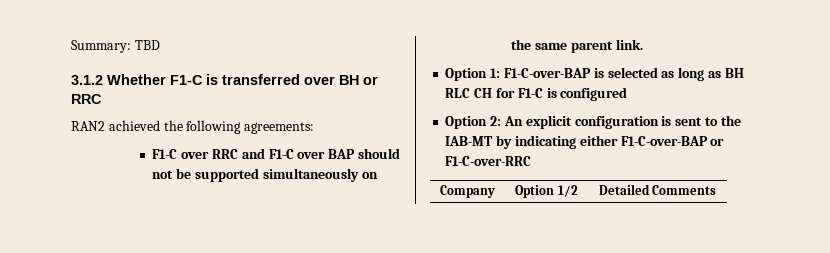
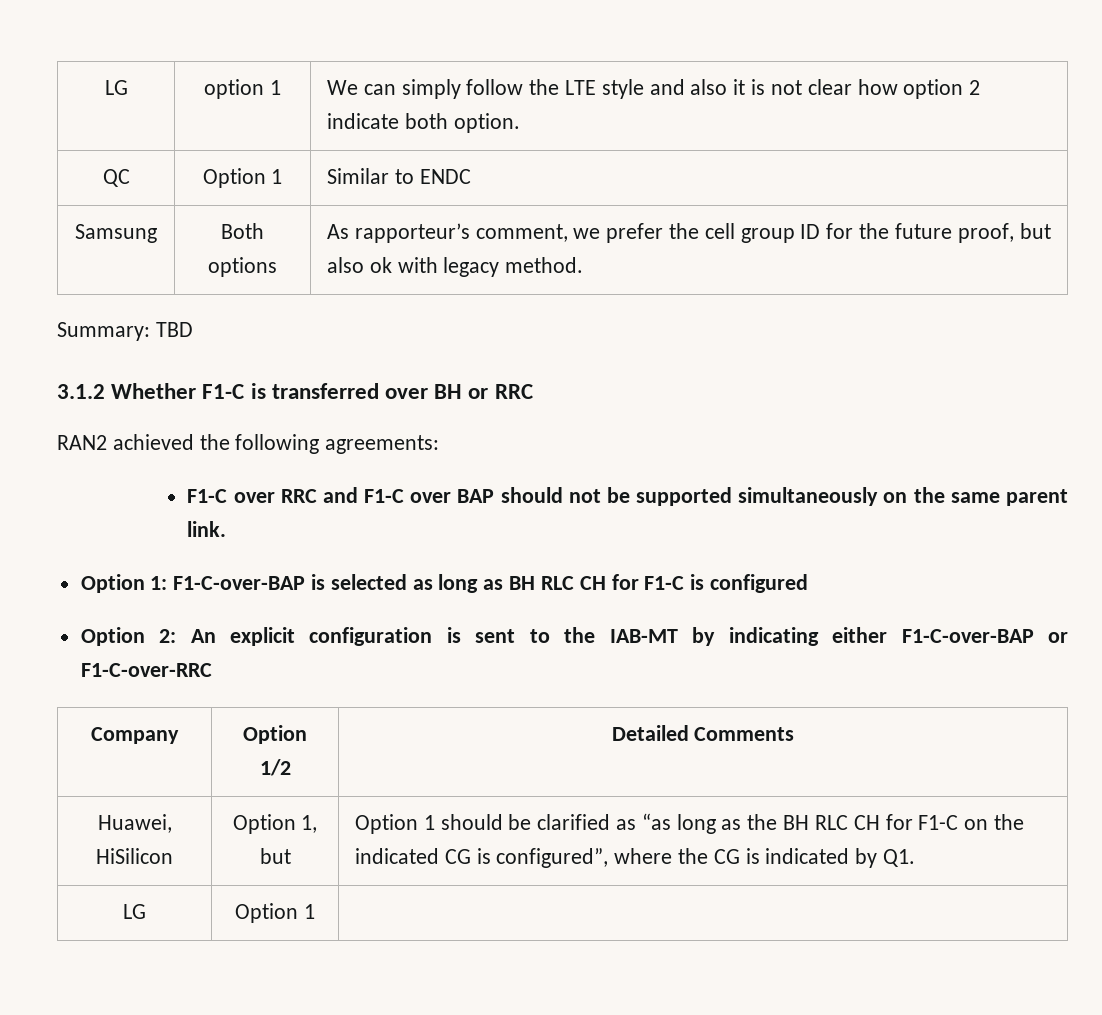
+ LG | option 1 | We can simply follow the LTE style and also it is not clear how option 2 indicate both option.
+ QC | Option 1 | Similar to ENDC
+ Samsung | Both options | As rapporteur’s comment, we prefer the cell group ID for the future proof, but also ok with legacy method.
+ Huawei, HiSilicon | Option 1, but | Option 1 should be clarified as “as long as the BH RLC CH for F1-C on the indicated CG is configured”, where the CG is indicated by Q1.
+ LG | Option 1 |

